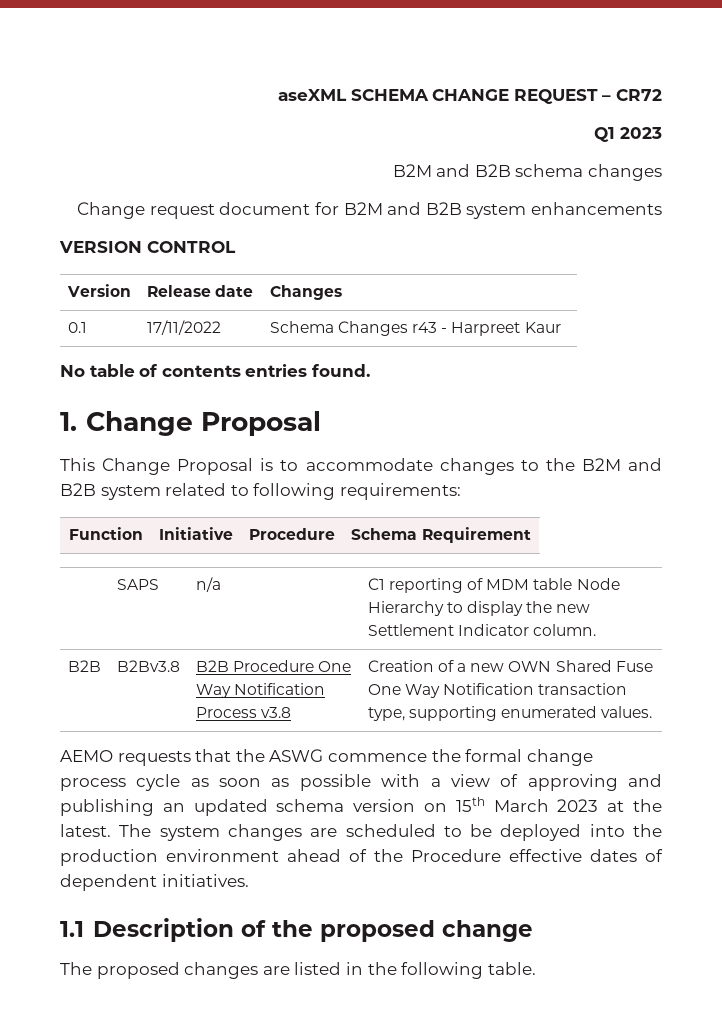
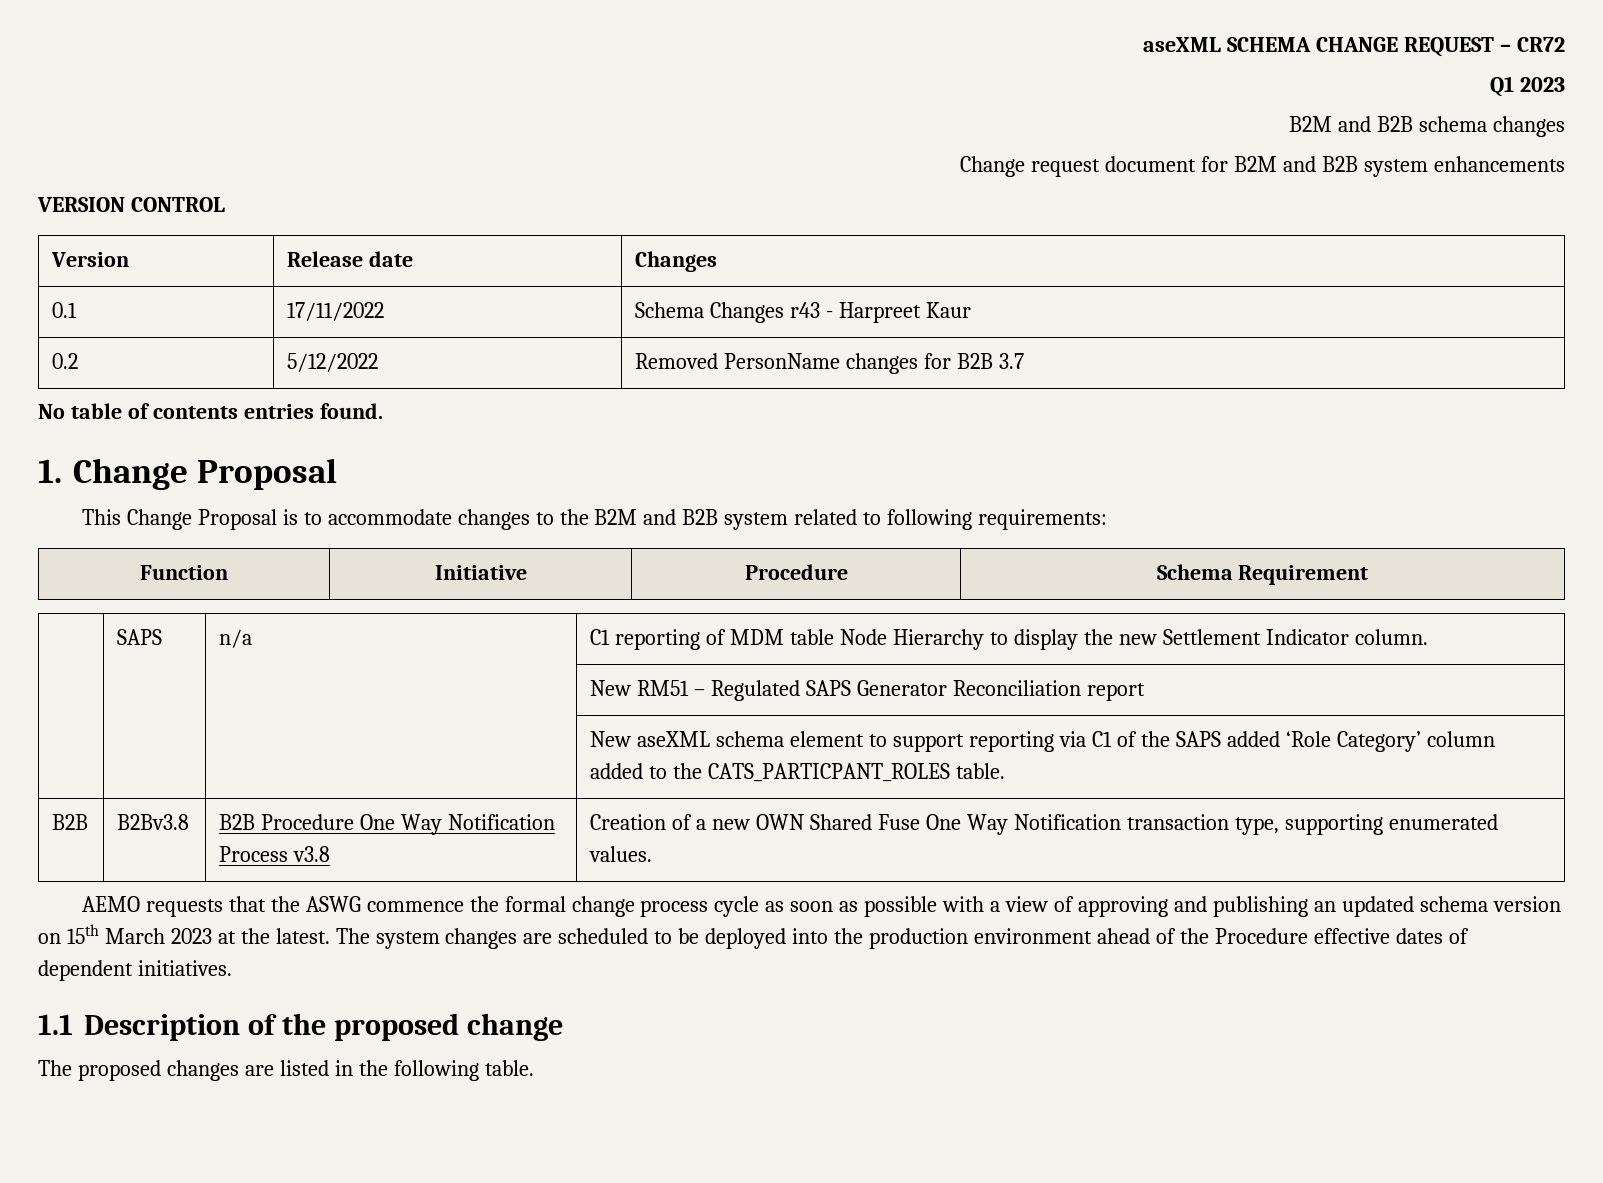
+ 0.2 | 5/12/2022 | Removed PersonName changes for B2B 3.7
+ | | | New RM51 – Regulated SAPS Generator Reconciliation report
+ | | | New aseXML schema element to support reporting via C1 of the SAPS added ‘Role Category’ column added to the CATS_PARTICPANT_ROLES table.

